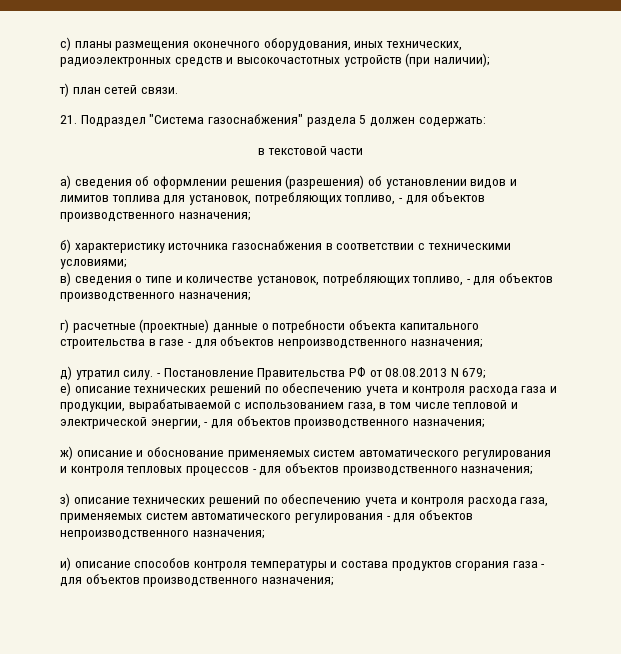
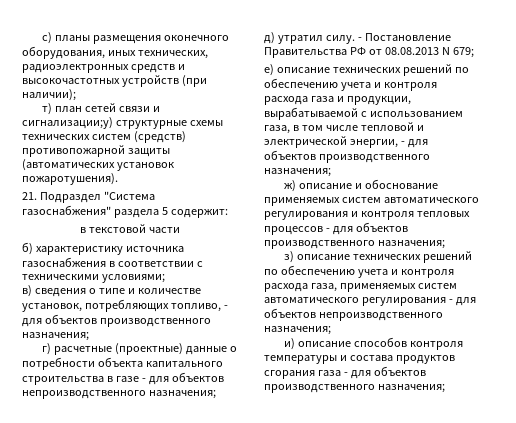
- т) план сетей связи.
+ т) план сетей связи и сигнализации;у) структурные схемы технических систем (средств) противопожарной защиты (автоматических установок пожаротушения).
- 21. Подраздел "Система газоснабжения" раздела 5 должен содержать:
+ 21. Подраздел "Система газоснабжения" раздела 5 содержит:
- а) сведения об оформлении решения (разрешения) об установлении видов и лимитов топлива для установок, потребляющих топливо, - для объектов производственного назначения;

